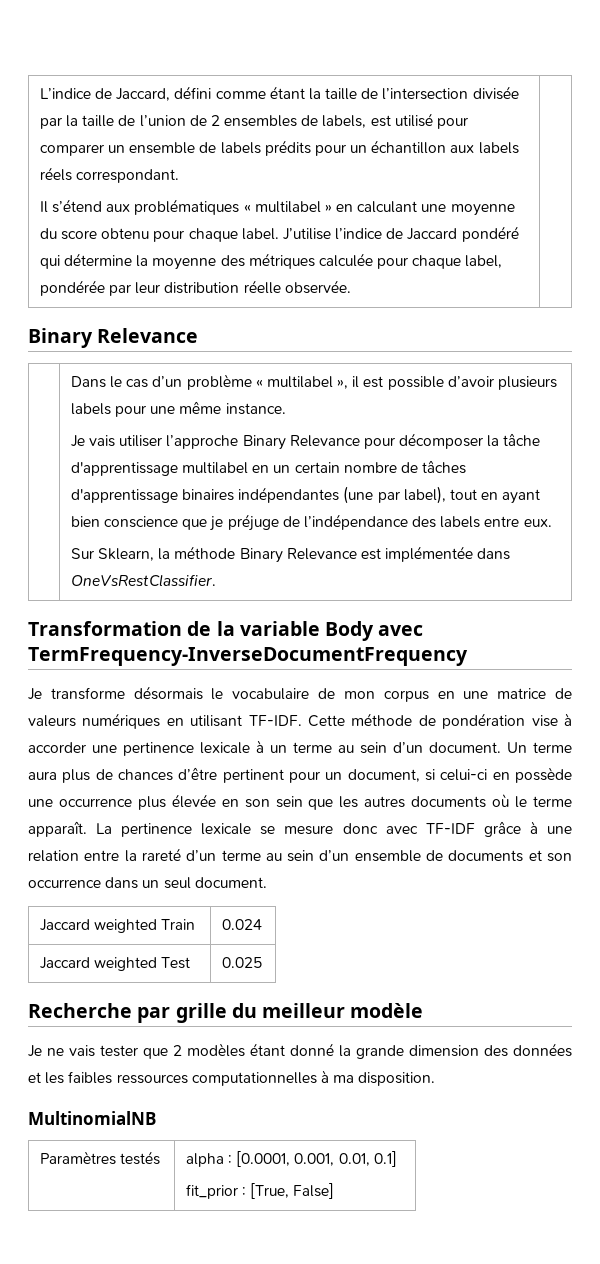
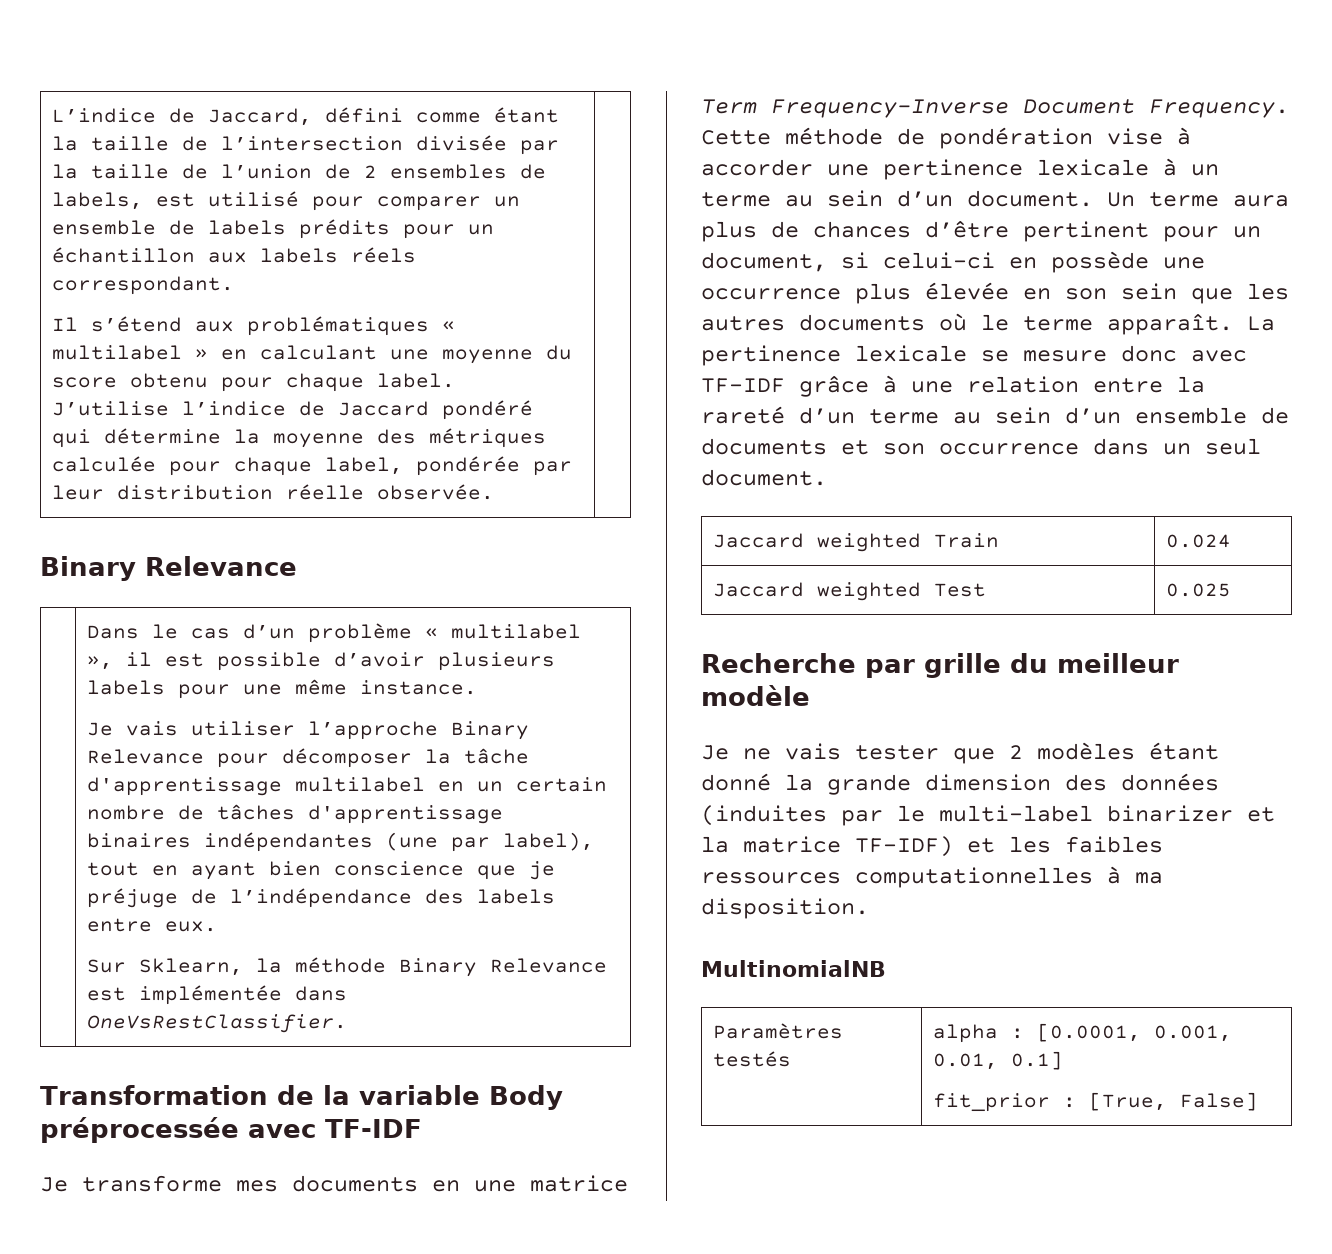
- Transformation de la variable Body avec TermFrequency-InverseDocumentFrequency
+ Transformation de la variable Body préprocessée avec TF-IDF
- Je transforme désormais le vocabulaire de mon corpus en une matrice de valeurs numériques en utilisant TF-IDF.
+ Je transforme mes documents en une matrice Term Frequency-Inverse Document Frequency.
- Je ne vais tester que 2 modèles étant donné la grande dimension des données et les faibles ressources computationnelles à ma disposition.
+ Je ne vais tester que 2 modèles étant donné la grande dimension des données (induites par le multi-label binarizer et la matrice TF-IDF) et les faibles ressources computationnelles à ma disposition.

